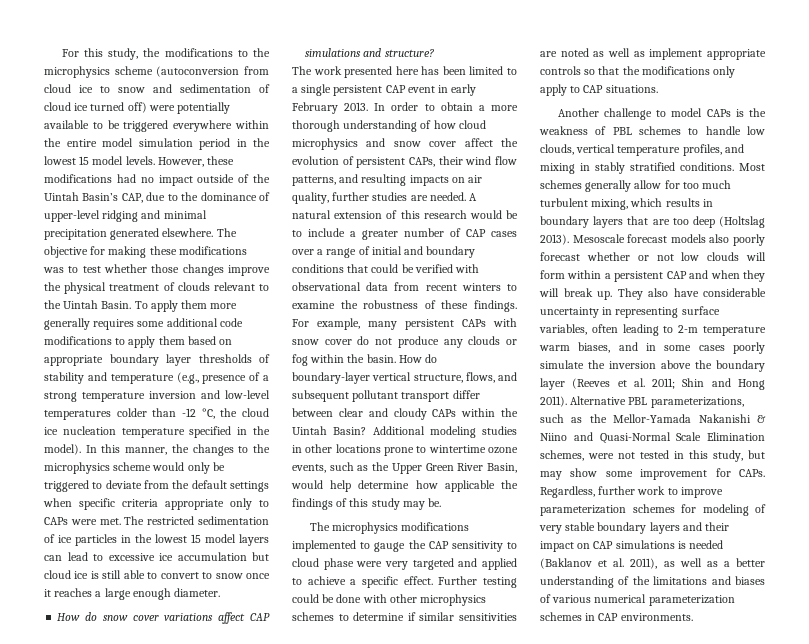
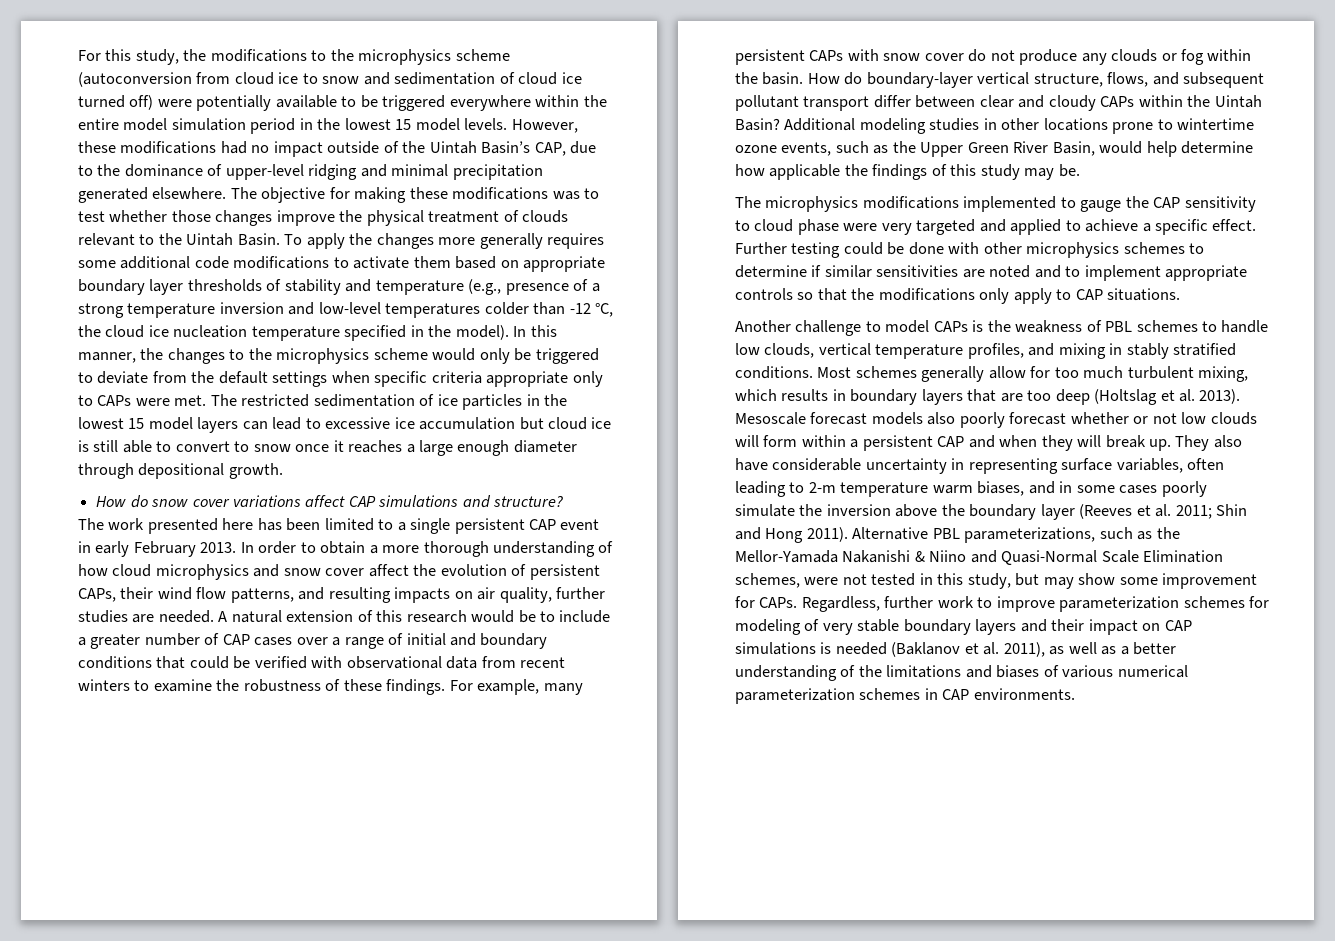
- To apply them more generally requires some additional code modifications to apply them based on appropriate boundary layer thresholds of stability and temperature (e.g., presence of a strong temperature inversion and low-level temperatures colder than -12 °C, the cloud ice nucleation temperature specified in the model).
+ To apply the changes more generally requires some additional code modifications to activate them based on appropriate boundary layer thresholds of stability and temperature (e.g., presence of a strong temperature inversion and low-level temperatures colder than -12 °C, the cloud ice nucleation temperature specified in the model).
- The restricted sedimentation of ice particles in the lowest 15 model layers can lead to excessive ice accumulation but cloud ice is still able to convert to snow once it reaches a large enough diameter.
+ The restricted sedimentation of ice particles in the lowest 15 model layers can lead to excessive ice accumulation but cloud ice is still able to convert to snow once it reaches a large enough diameter through depositional growth.
- Further testing could be done with other microphysics schemes to determine if similar sensitivities are noted as well as implement appropriate controls so that the modifications only apply to CAP situations.
+ Further testing could be done with other microphysics schemes to determine if similar sensitivities are noted and to implement appropriate controls so that the modifications only apply to CAP situations.
- Most schemes generally allow for too much turbulent mixing, which results in boundary layers that are too deep (Holtslag 2013).
+ Most schemes generally allow for too much turbulent mixing, which results in boundary layers that are too deep (Holtslag et al. 2013).

